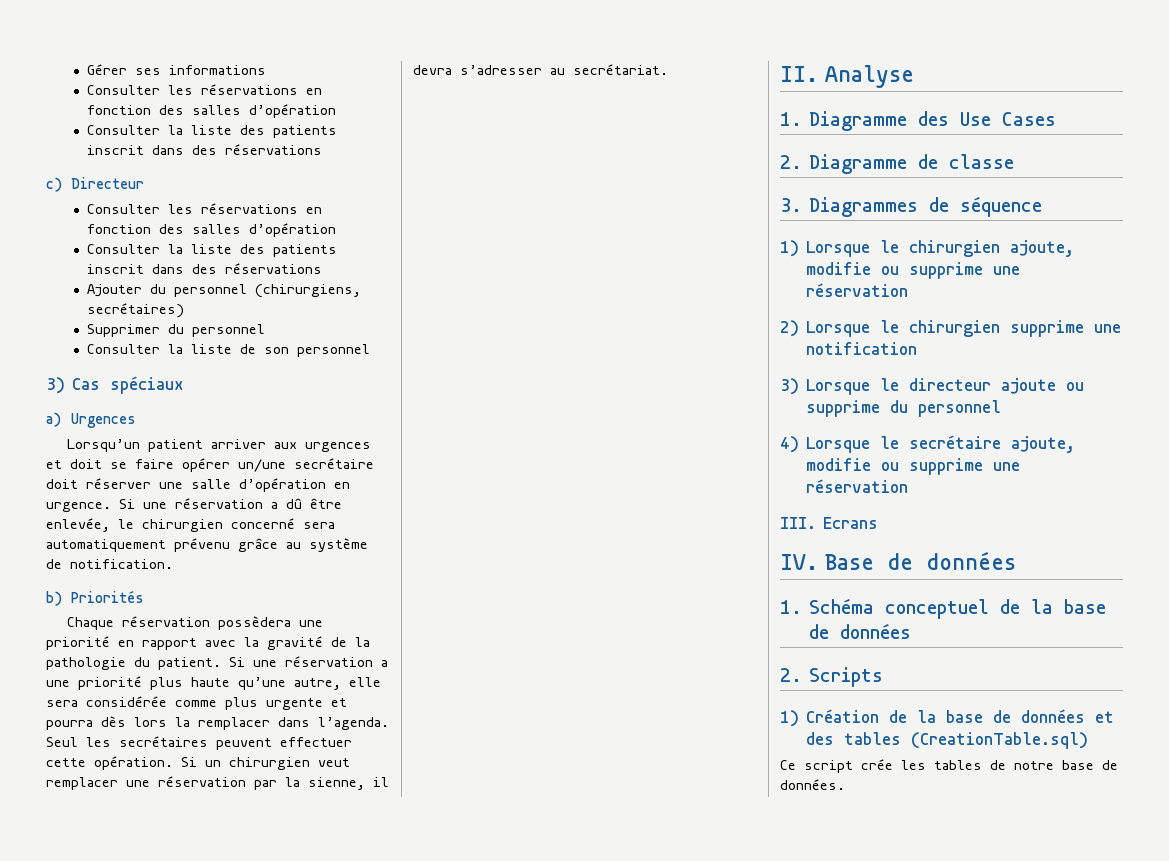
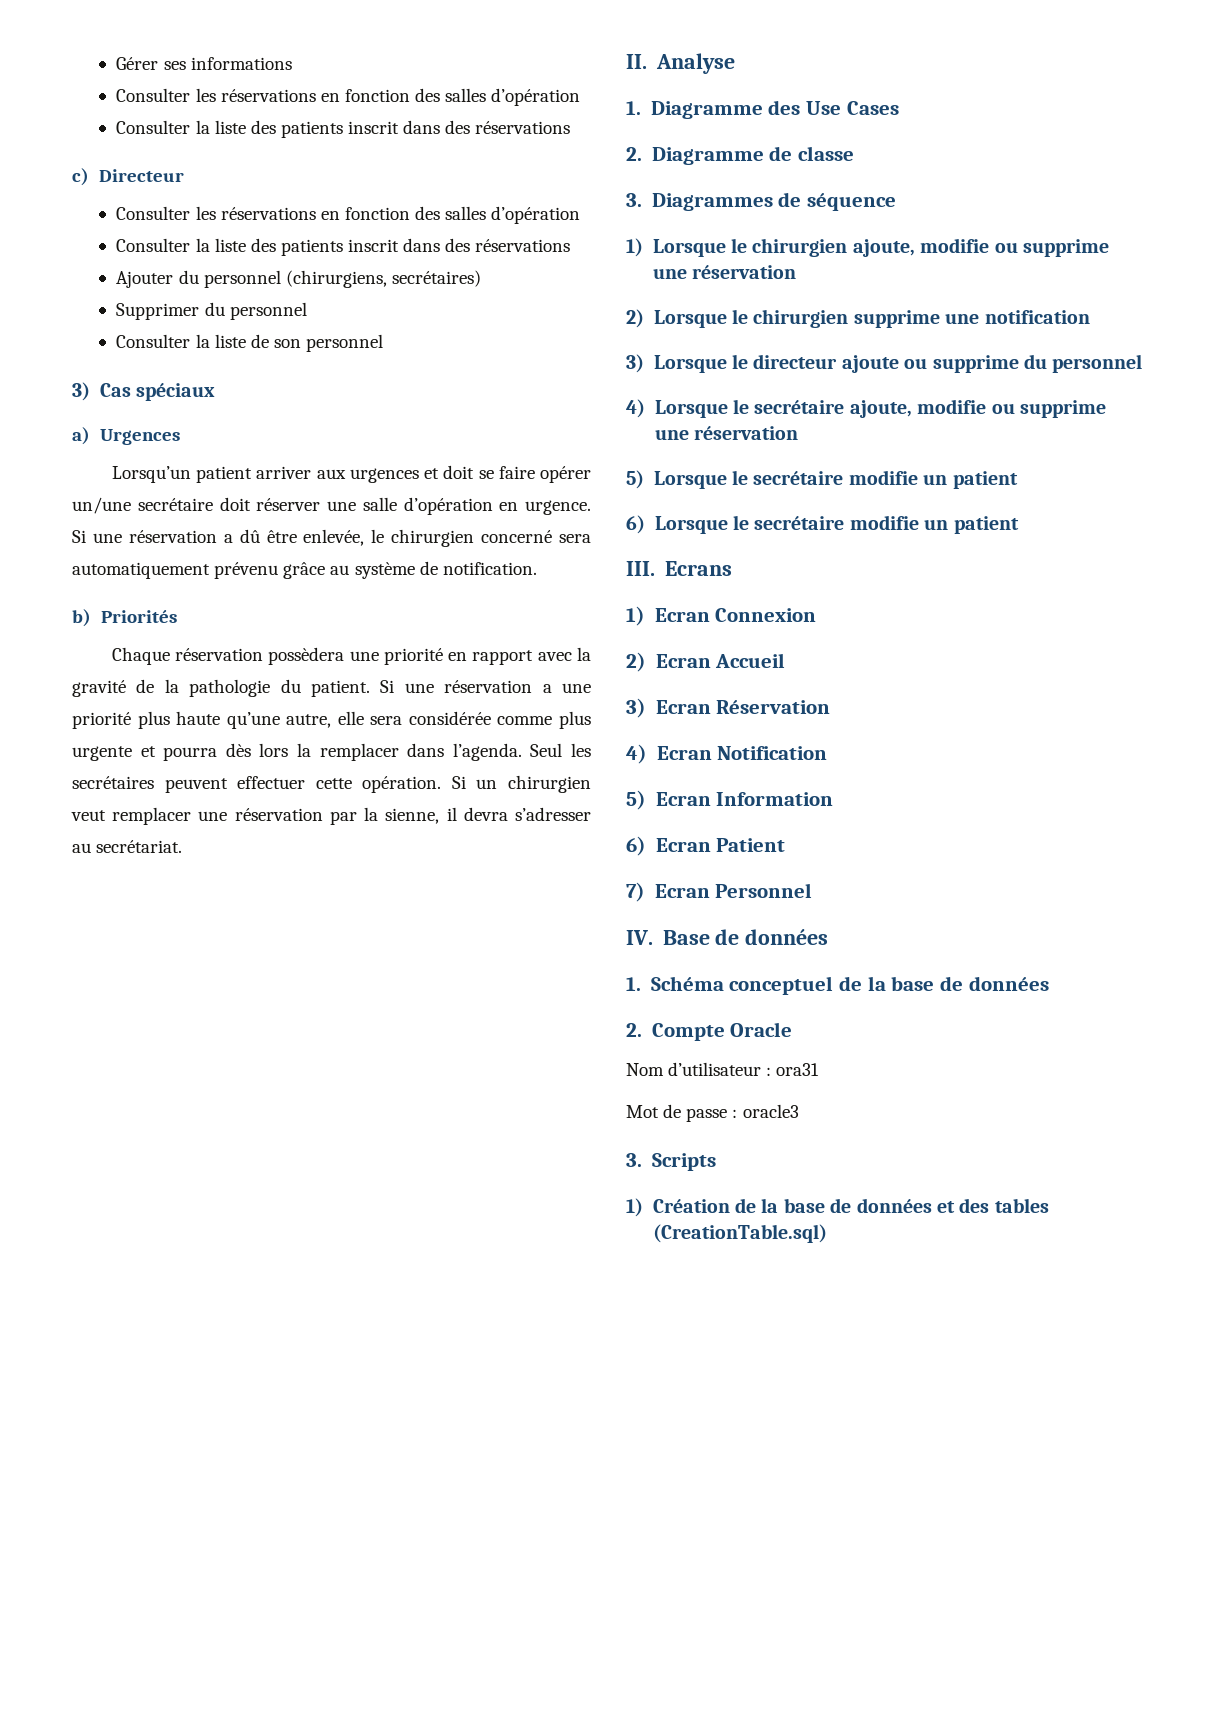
+ 5) Lorsque le secrétaire modifie un patient
+ 6) Lorsque le secrétaire modifie un patient
  III. Ecrans
+ 1) Ecran Connexion
+ 2) Ecran Accueil
+ 3) Ecran Réservation
+ 4) Ecran Notification
+ 5) Ecran Information
+ 6) Ecran Patient
+ 7) Ecran Personnel
- 2. Scripts
+ 2. Compte Oracle
+ Nom d’utilisateur : ora31
+ Mot de passe : oracle3
+ 3. Scripts
- Ce script crée les tables de notre base de données.

